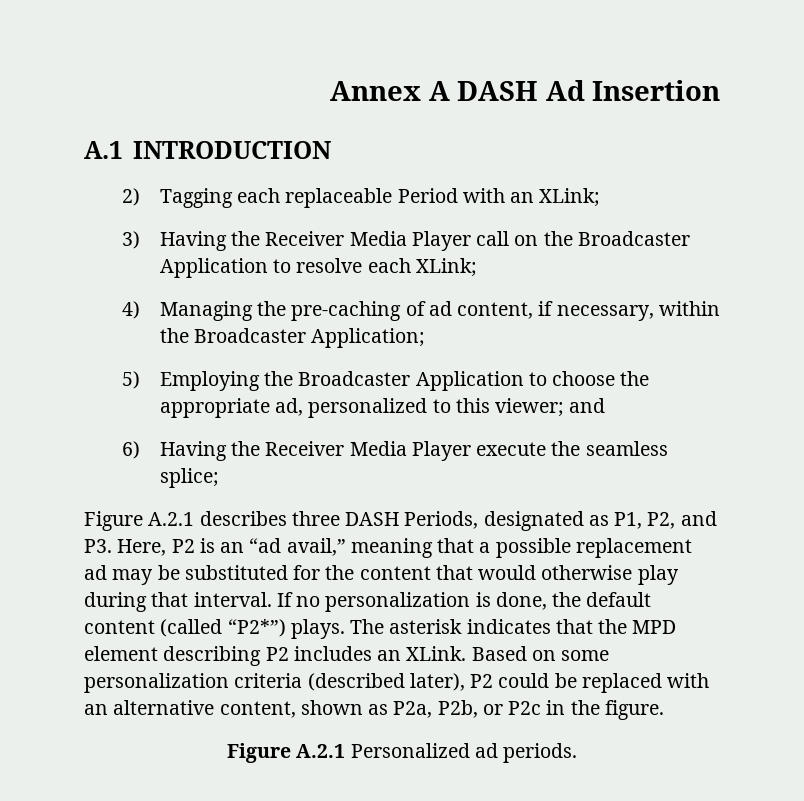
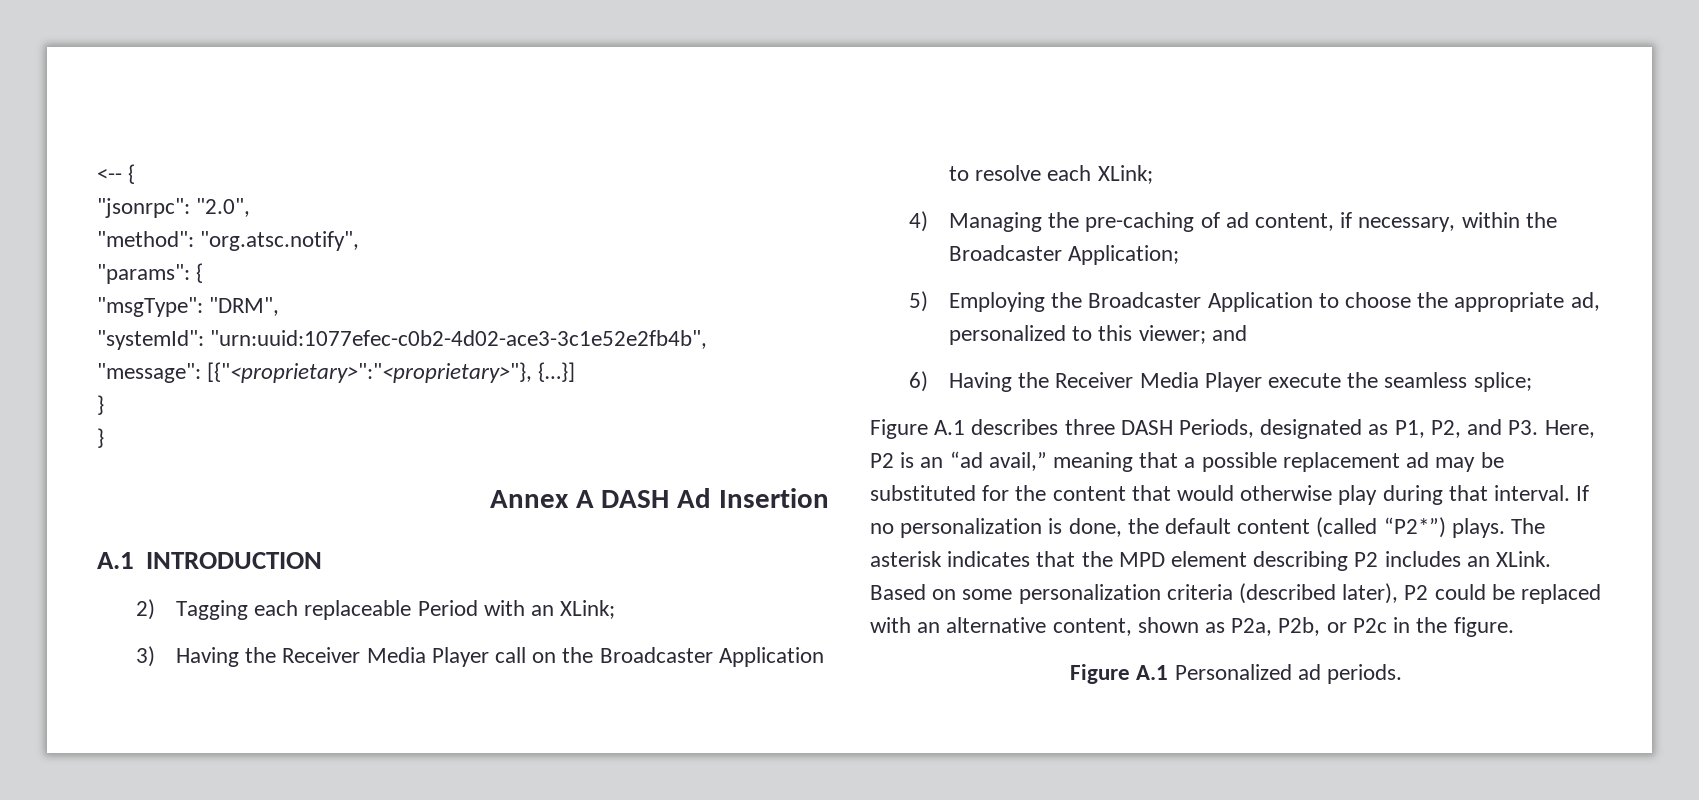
+ <-- {
+ "jsonrpc": "2.0",
+ "method": "org.atsc.notify",
+ "params": {
+ "msgType": "DRM",
+ "systemId": "urn:uuid:1077efec-c0b2-4d02-ace3-3c1e52e2fb4b",
+ "message": [{"<proprietary>":"<proprietary>"}, {…}]
+ }
+ }
- Figure A.2.1 describes three DASH Periods, designated as P1, P2, and P3. Here, P2 is an “ad avail,” meaning that a possible replacement ad may be substituted for the content that would otherwise play during that interval.
+ Figure A.1 describes three DASH Periods, designated as P1, P2, and P3. Here, P2 is an “ad avail,” meaning that a possible replacement ad may be substituted for the content that would otherwise play during that interval.
- Figure A.2.1 Personalized ad periods.
+ Figure A.1 Personalized ad periods.

